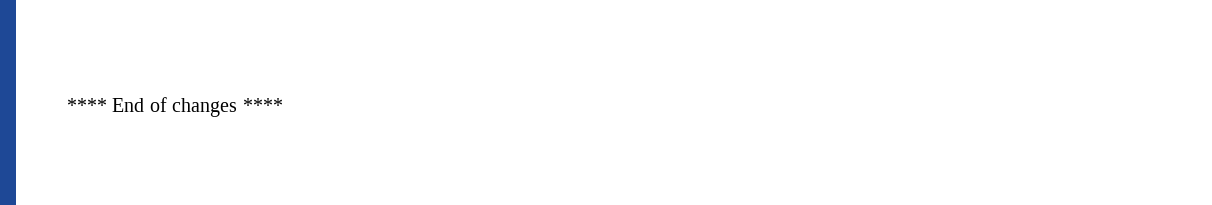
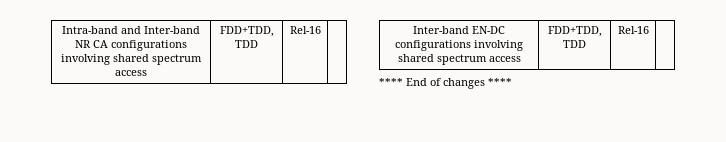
+ Intra-band and Inter-band NR CA configurations involving shared spectrum access | FDD+TDD, TDD | Rel-16 |
+ Inter-band EN-DC configurations involving shared spectrum access | FDD+TDD, TDD | Rel-16 |

